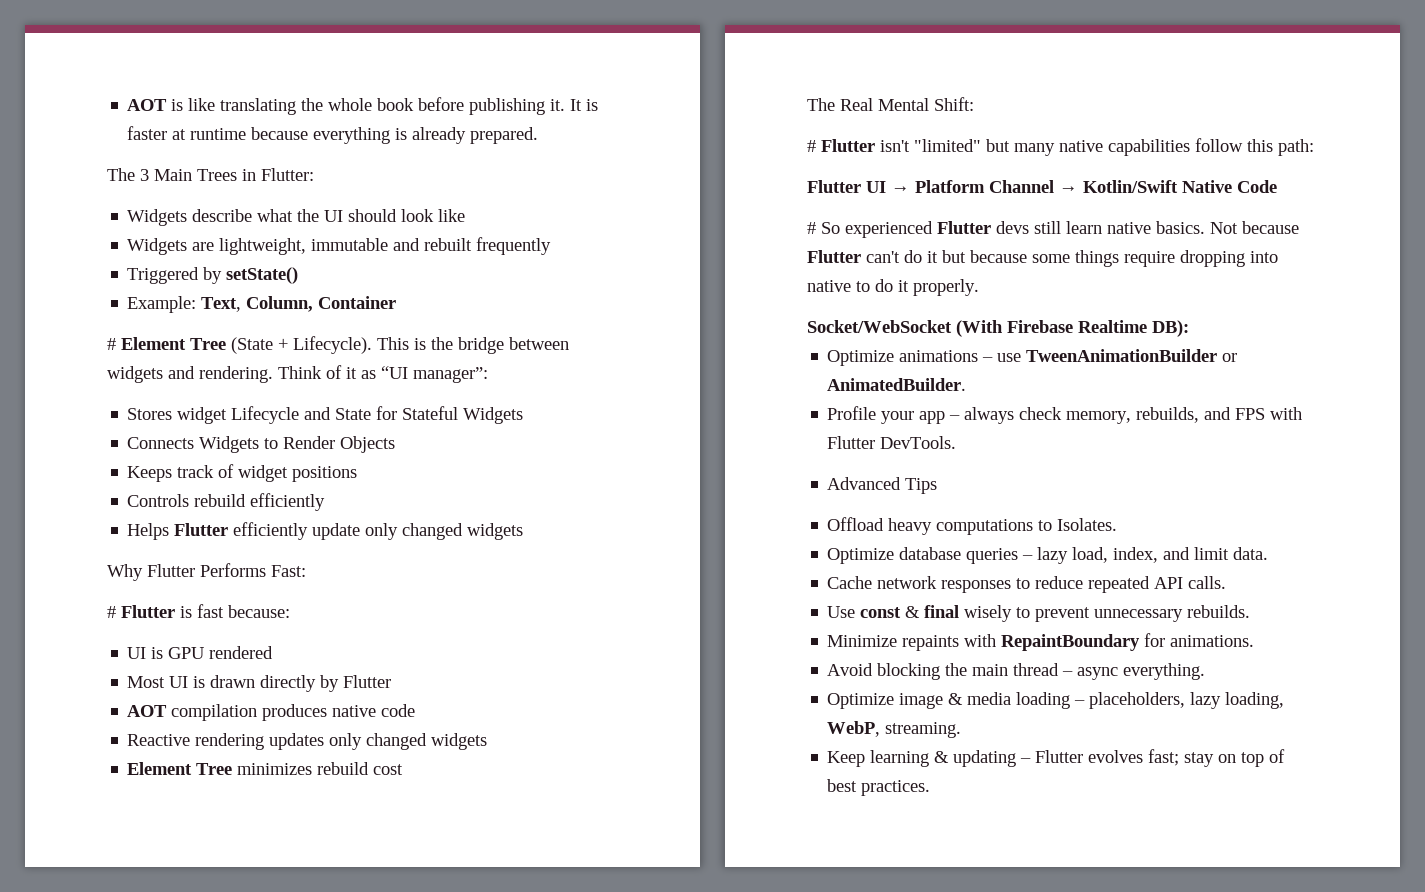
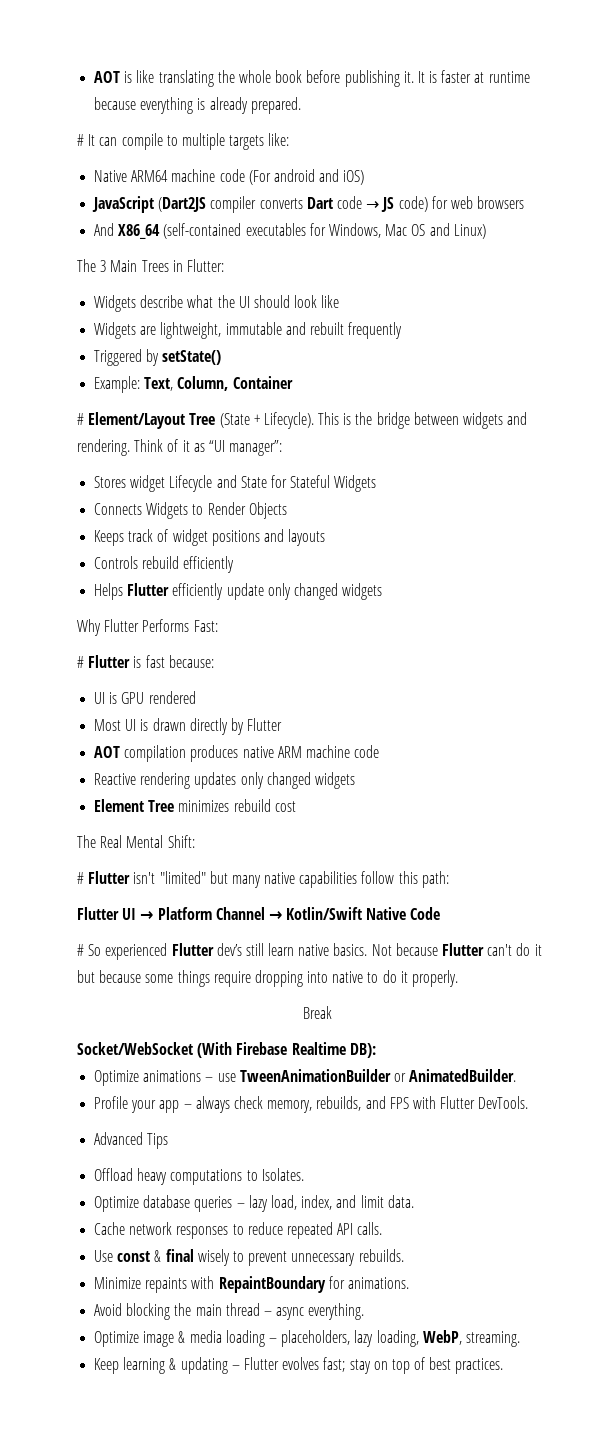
+ # It can compile to multiple targets like:
+ Native ARM64 machine code (For android and iOS)
+ JavaScript (Dart2JS compiler converts Dart code → JS code) for web browsers
+ And X86_64 (self-contained executables for Windows, Mac OS and Linux)
- # Element Tree (State + Lifecycle).
+ # Element/Layout Tree (State + Lifecycle).
- Keeps track of widget positions
+ Keeps track of widget positions and layouts
- AOT compilation produces native code
+ AOT compilation produces native ARM machine code
- # So experienced Flutter devs still learn native basics.
+ # So experienced Flutter dev’s still learn native basics.
+ Break

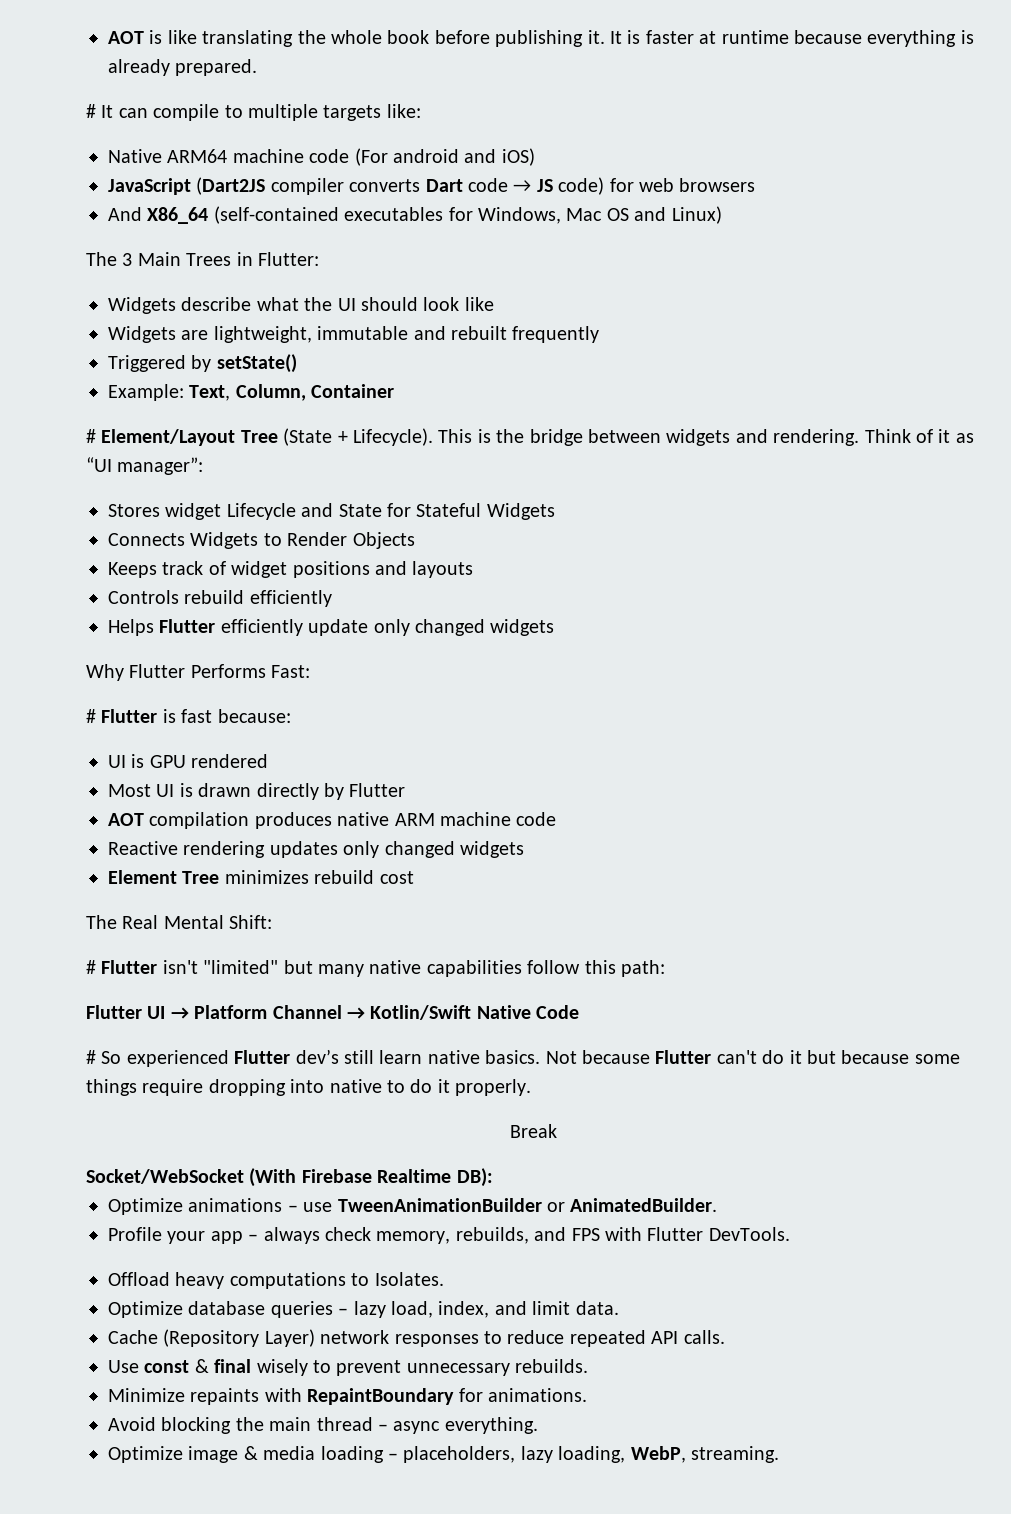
- Advanced Tips
- Cache network responses to reduce repeated API calls.
+ Cache (Repository Layer) network responses to reduce repeated API calls.
- Keep learning & updating – Flutter evolves fast; stay on top of best practices.

